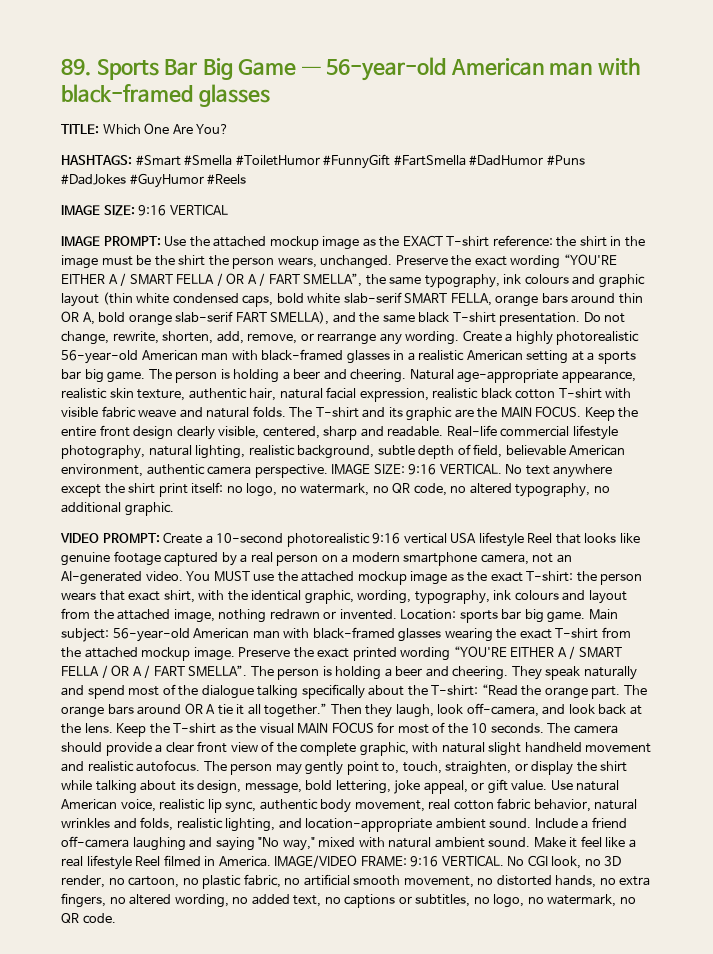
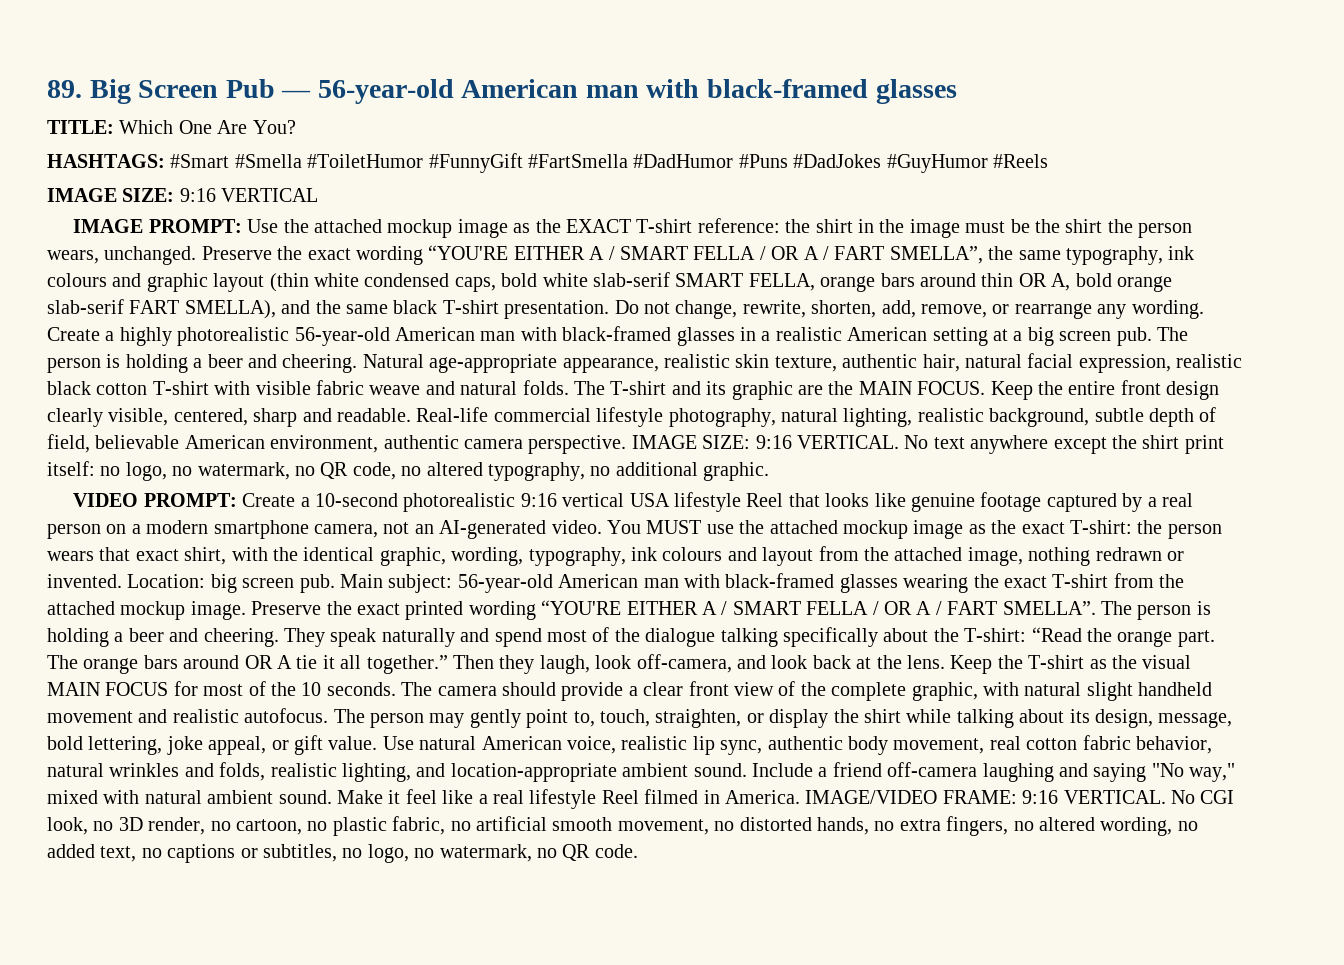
- 89. Sports Bar Big Game — 56-year-old American man with black-framed glasses
+ 89. Big Screen Pub — 56-year-old American man with black-framed glasses
- Create a highly photorealistic 56-year-old American man with black-framed glasses in a realistic American setting at a sports bar big game.
+ Create a highly photorealistic 56-year-old American man with black-framed glasses in a realistic American setting at a big screen pub.
- Location: sports bar big game.
+ Location: big screen pub.

